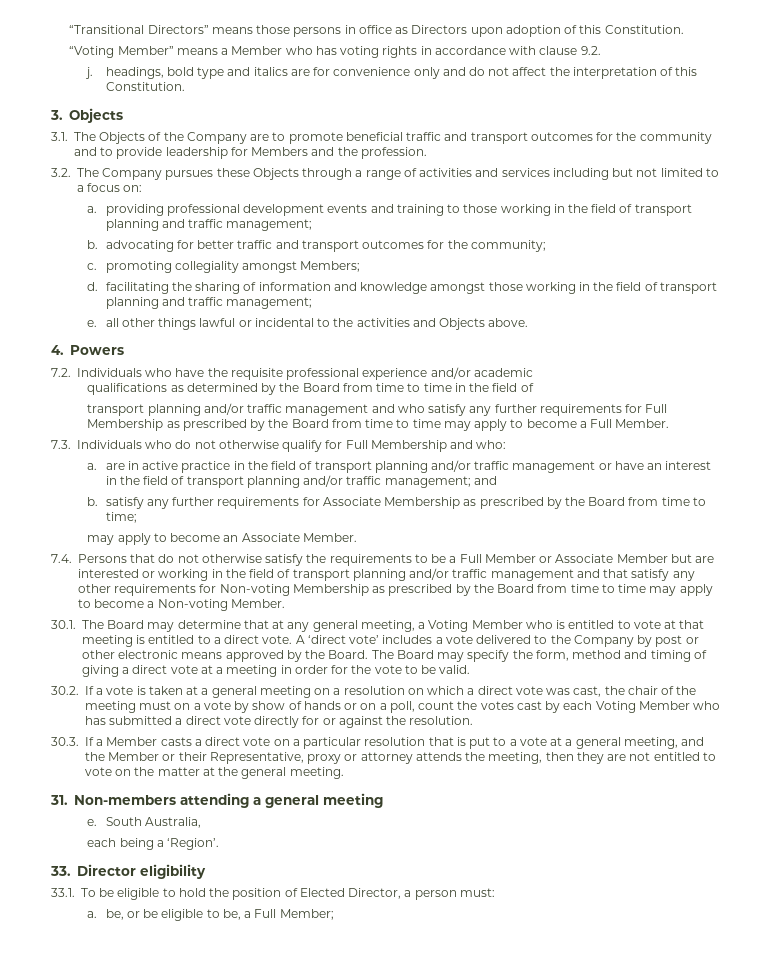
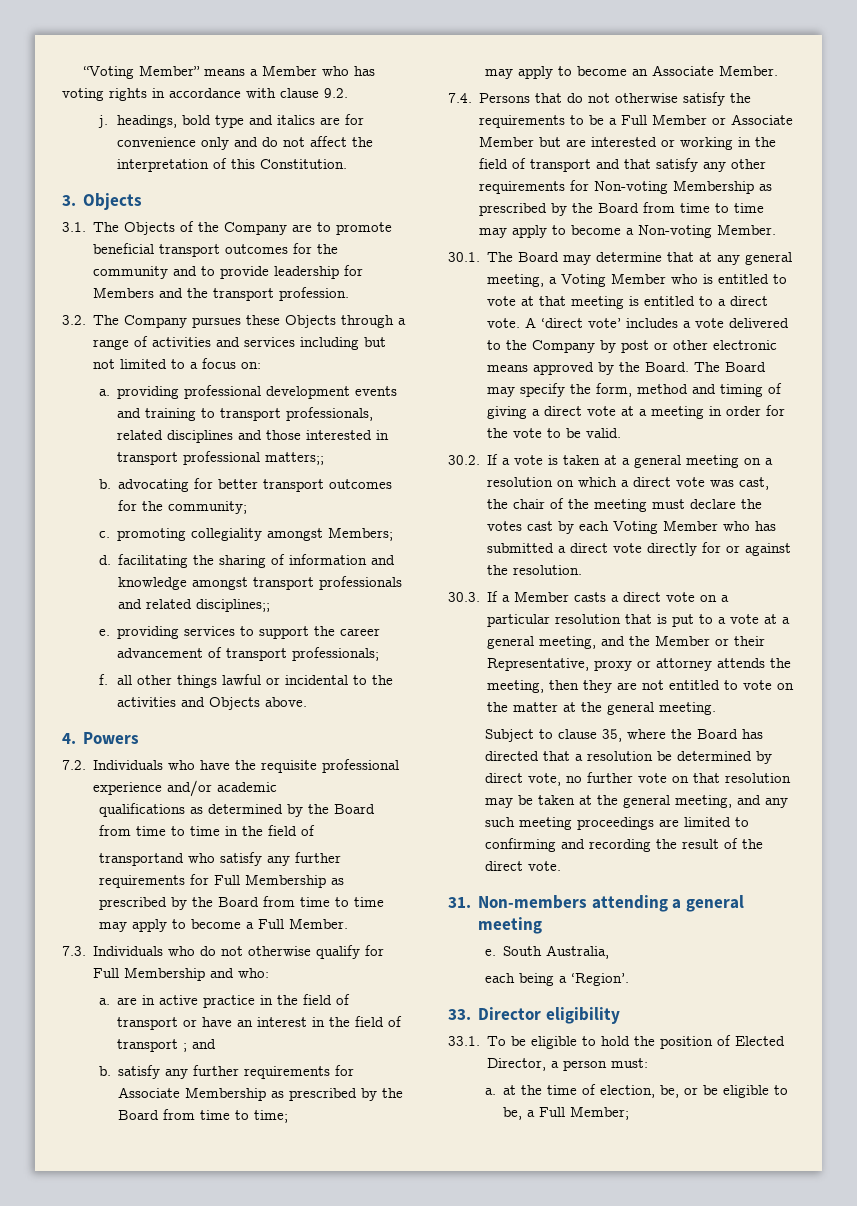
- “Transitional Directors” means those persons in office as Directors upon adoption of this Constitution.
- 3.1. The Objects of the Company are to promote beneficial traffic and transport outcomes for the community and to provide leadership for Members and the profession.
+ 3.1. The Objects of the Company are to promote beneficial transport outcomes for the community and to provide leadership for Members and the transport profession.
- a. providing professional development events and training to those working in the field of transport planning and traffic management;
+ a. providing professional development events and training to transport professionals, related disciplines and those interested in transport professional matters;;
- b. advocating for better traffic and transport outcomes for the community;
+ b. advocating for better transport outcomes for the community;
- d. facilitating the sharing of information and knowledge amongst those working in the field of transport planning and traffic management;
- e. all other things lawful or incidental to the activities and Objects above.
+ d. facilitating the sharing of information and knowledge amongst transport professionals and related disciplines;;
+ e. providing services to support the career advancement of transport professionals;
+ f. all other things lawful or incidental to the activities and Objects above.
- transport planning and/or traffic management and who satisfy any further requirements for Full Membership as prescribed by the Board from time to time may apply to become a Full Member.
+ transportand who satisfy any further requirements for Full Membership as prescribed by the Board from time to time may apply to become a Full Member.
- a. are in active practice in the field of transport planning and/or traffic management or have an interest in the field of transport planning and/or traffic management; and
+ a. are in active practice in the field of transport or have an interest in the field of transport ; and
- 7.4. Persons that do not otherwise satisfy the requirements to be a Full Member or Associate Member but are interested or working in the field of transport planning and/or traffic management and that satisfy any other requirements for Non-voting Membership as prescribed by the Board from time to time may apply to become a Non-voting Member.
+ 7.4. Persons that do not otherwise satisfy the requirements to be a Full Member or Associate Member but are interested or working in the field of transport and that satisfy any other requirements for Non-voting Membership as prescribed by the Board from time to time may apply to become a Non-voting Member.
- 30.2. If a vote is taken at a general meeting on a resolution on which a direct vote was cast, the chair of the meeting must on a vote by show of hands or on a poll, count the votes cast by each Voting Member who has submitted a direct vote directly for or against the resolution.
+ 30.2. If a vote is taken at a general meeting on a resolution on which a direct vote was cast, the chair of the meeting must declare the votes cast by each Voting Member who has submitted a direct vote directly for or against the resolution.
+ Subject to clause 35, where the Board has directed that a resolution be determined by direct vote, no further vote on that resolution may be taken at the general meeting, and any such meeting proceedings are limited to confirming and recording the result of the direct vote.
- a. be, or be eligible to be, a Full Member;
+ a. at the time of election, be, or be eligible to be, a Full Member;

